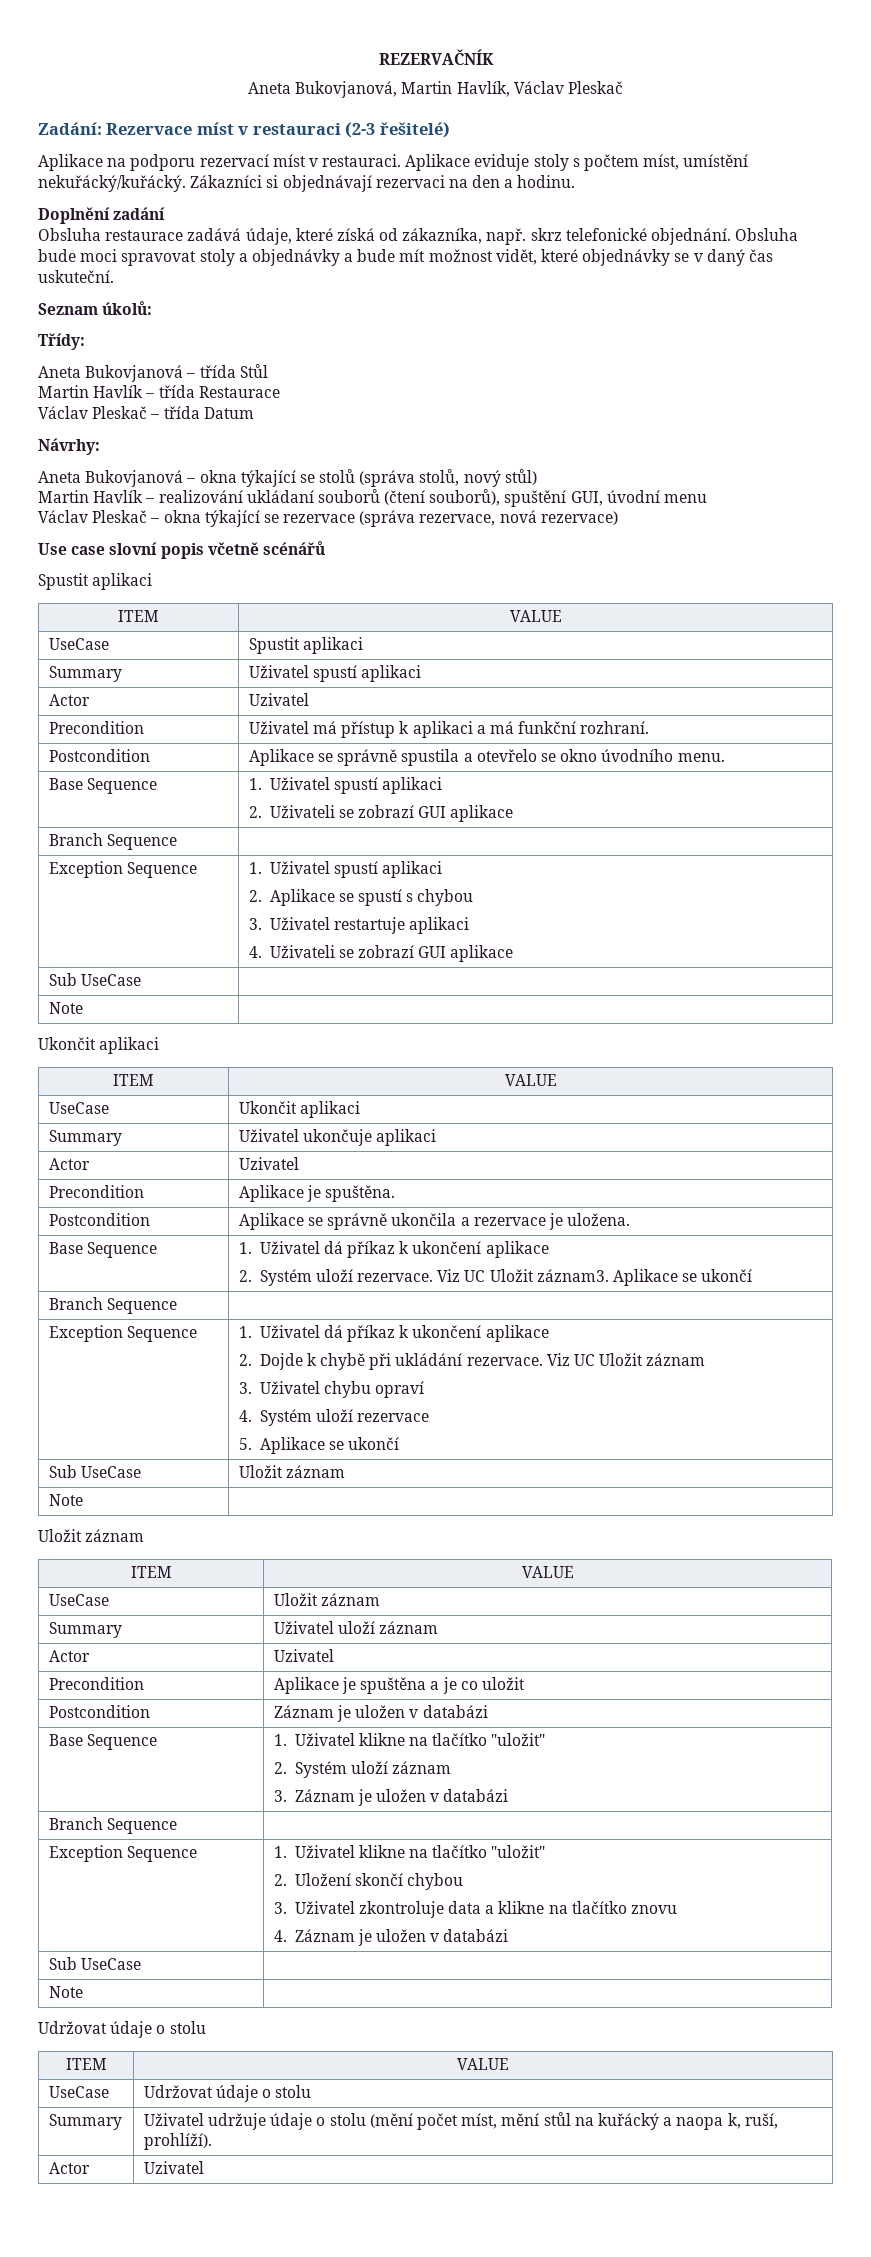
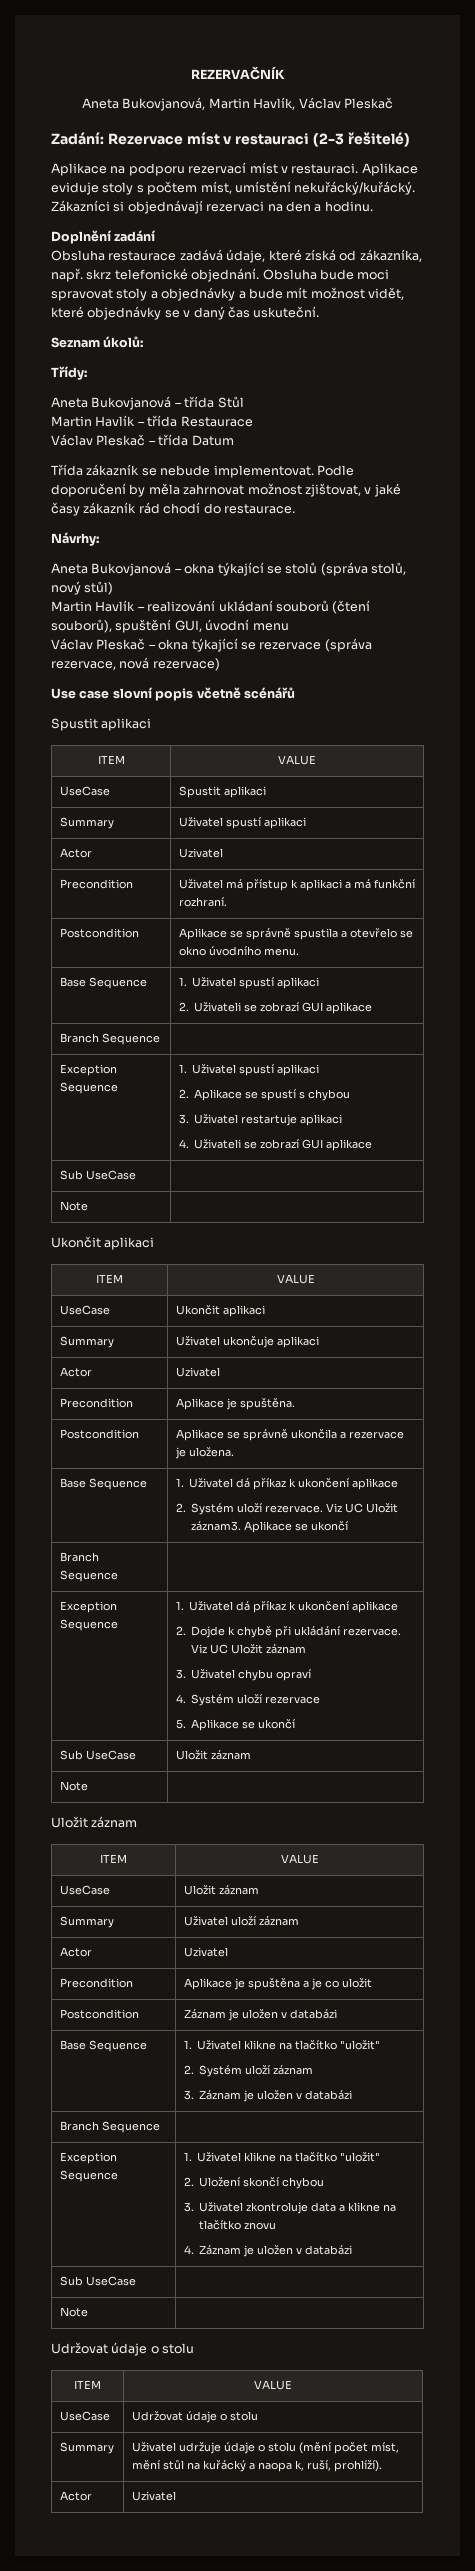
+ Třída zákazník se nebude implementovat. Podle doporučení by měla zahrnovat možnost zjištovat, v jaké časy zákazník rád chodí do restaurace.

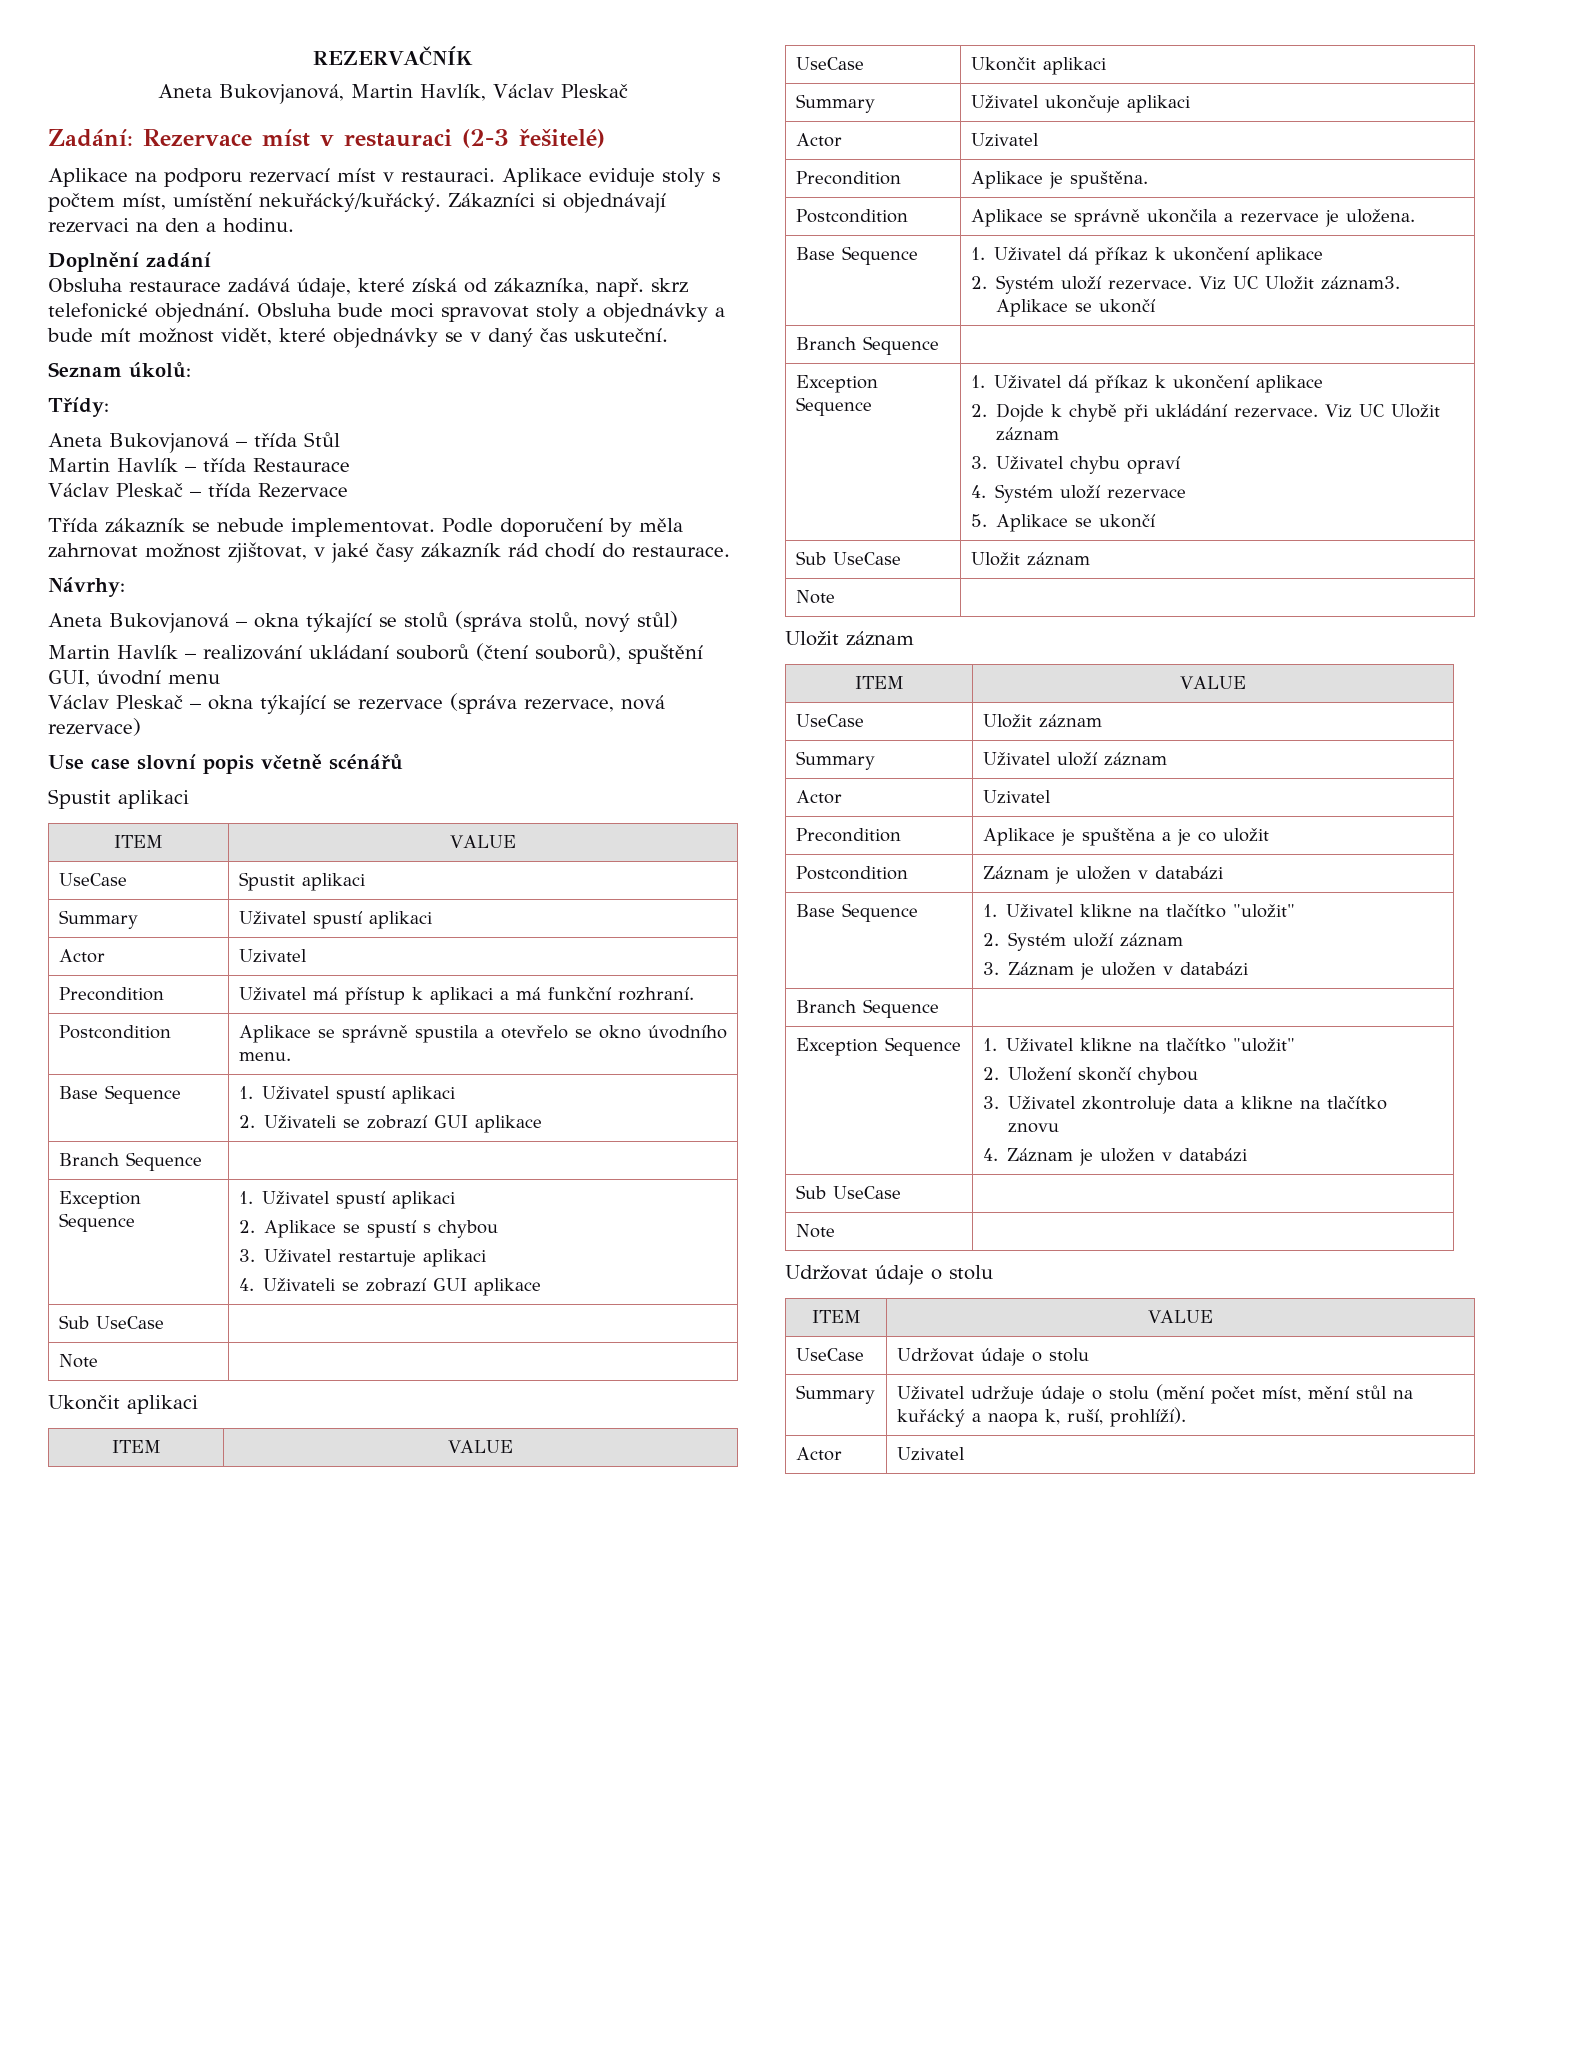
- Václav Pleskač – třída Datum
+ Václav Pleskač – třída Rezervace

